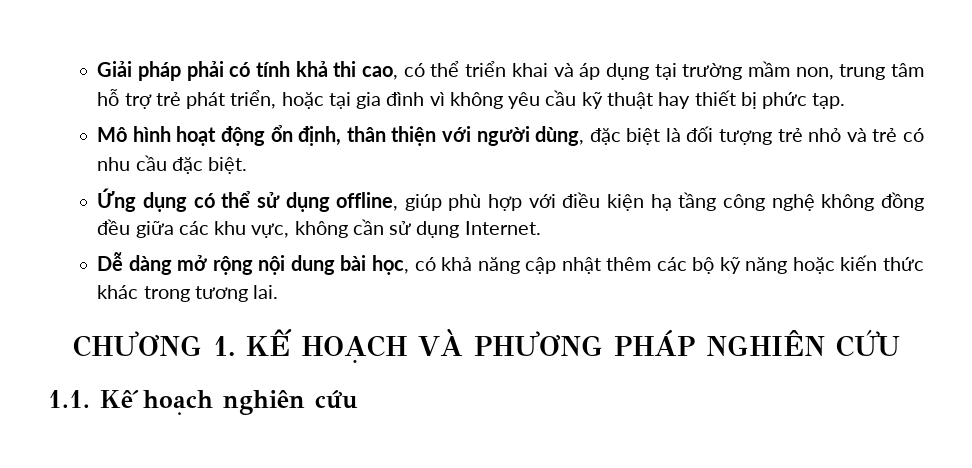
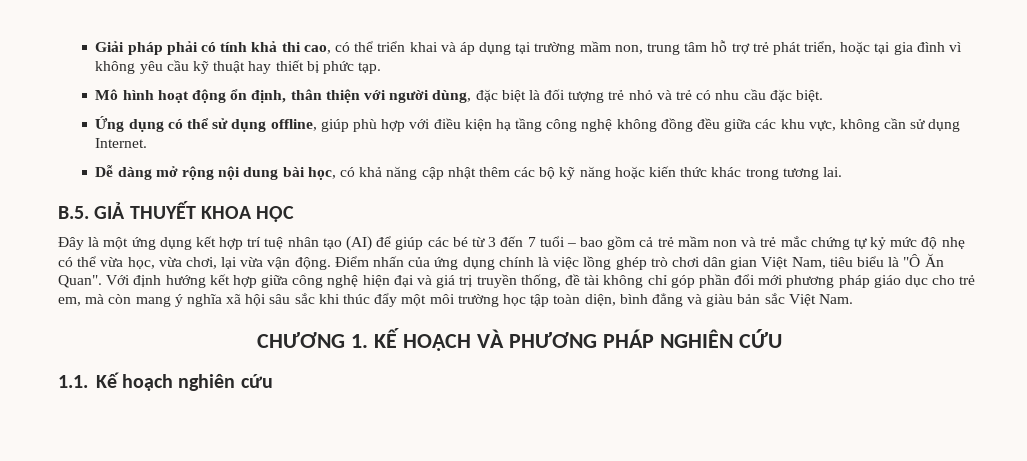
+ B.5. GIẢ THUYẾT KHOA HỌC
+ Đây là một ứng dụng kết hợp trí tuệ nhân tạo (AI) để giúp các bé từ 3 đến 7 tuổi – bao gồm cả trẻ mầm non và trẻ mắc chứng tự kỷ mức độ nhẹ có thể vừa học, vừa chơi, lại vừa vận động. Điểm nhấn của ứng dụng chính là việc lồng ghép trò chơi dân gian Việt Nam, tiêu biểu là "Ô Ăn Quan". Với định hướng kết hợp giữa công nghệ hiện đại và giá trị truyền thống, đề tài không chỉ góp phần đổi mới phương pháp giáo dục cho trẻ em, mà còn mang ý nghĩa xã hội sâu sắc khi thúc đẩy một môi trường học tập toàn diện, bình đẳng và giàu bản sắc Việt Nam.

